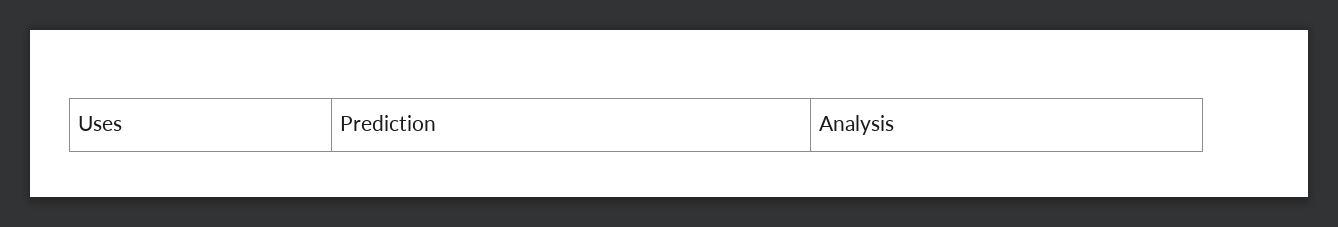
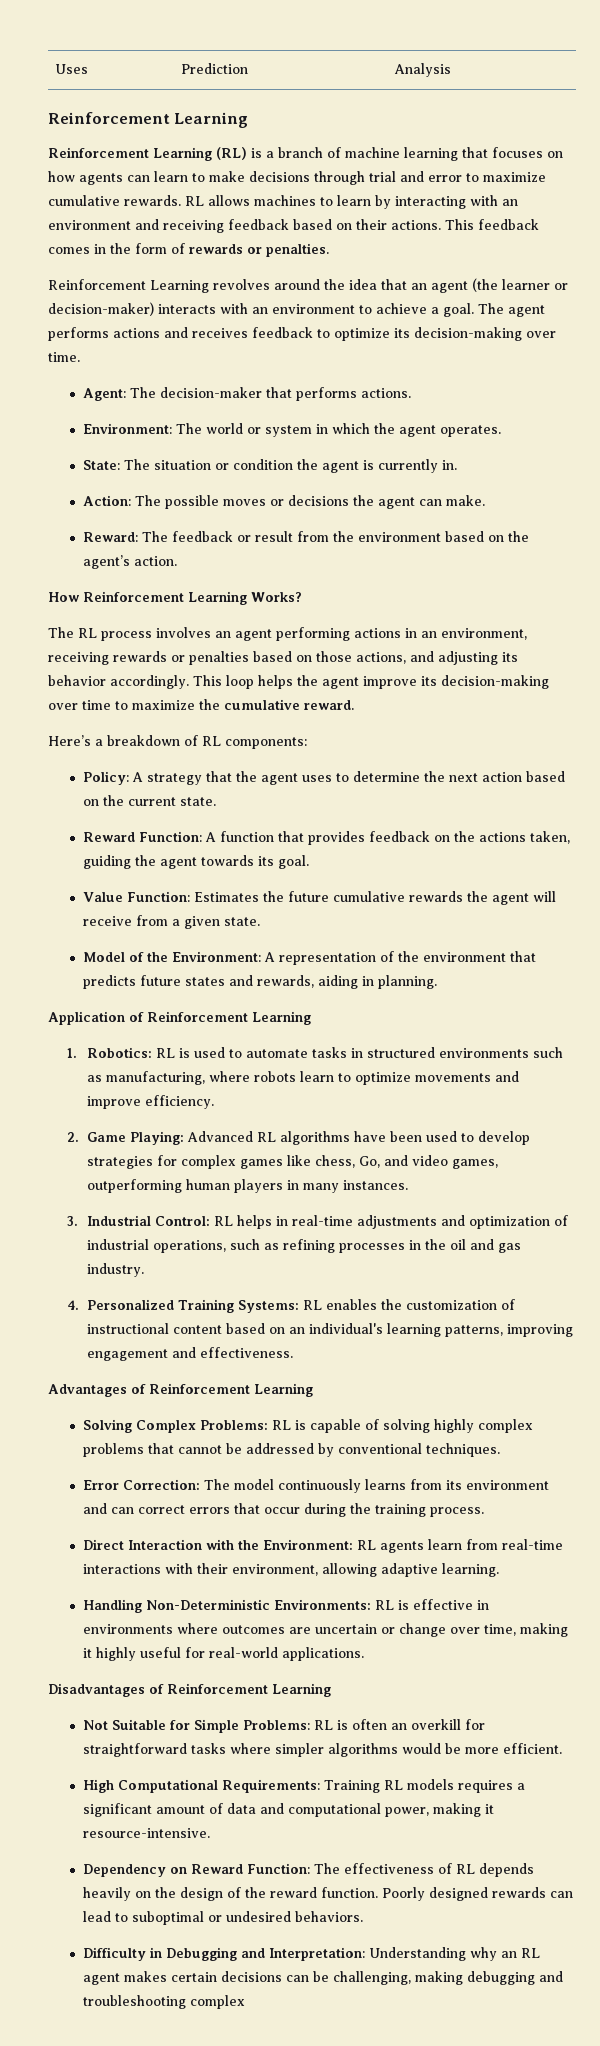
  Uses | Prediction | Analysis
+ Reinforcement Learning
+ Reinforcement Learning (RL) is a branch of machine learning that focuses on how agents can learn to make decisions through trial and error to maximize cumulative rewards. RL allows machines to learn by interacting with an environment and receiving feedback based on their actions. This feedback comes in the form of rewards or penalties.
+ Reinforcement Learning revolves around the idea that an agent (the learner or decision-maker) interacts with an environment to achieve a goal. The agent performs actions and receives feedback to optimize its decision-making over time.
+ Agent: The decision-maker that performs actions.
+ Environment: The world or system in which the agent operates.
+ State: The situation or condition the agent is currently in.
+ Action: The possible moves or decisions the agent can make.
+ Reward: The feedback or result from the environment based on the agent’s action.
+ How Reinforcement Learning Works?
+ The RL process involves an agent performing actions in an environment, receiving rewards or penalties based on those actions, and adjusting its behavior accordingly. This loop helps the agent improve its decision-making over time to maximize the cumulative reward.
+ Here’s a breakdown of RL components:
+ Policy: A strategy that the agent uses to determine the next action based on the current state.
+ Reward Function: A function that provides feedback on the actions taken, guiding the agent towards its goal.
+ Value Function: Estimates the future cumulative rewards the agent will receive from a given state.
+ Model of the Environment: A representation of the environment that predicts future states and rewards, aiding in planning.
+ Application of Reinforcement Learning
+ 1. Robotics: RL is used to automate tasks in structured environments such as manufacturing, where robots learn to optimize movements and improve efficiency.
+ 2. Game Playing: Advanced RL algorithms have been used to develop strategies for complex games like chess, Go, and video games, outperforming human players in many instances.
+ 3. Industrial Control: RL helps in real-time adjustments and optimization of industrial operations, such as refining processes in the oil and gas industry.
+ 4. Personalized Training Systems: RL enables the customization of instructional content based on an individual's learning patterns, improving engagement and effectiveness.
+ Advantages of Reinforcement Learning
+ Solving Complex Problems: RL is capable of solving highly complex problems that cannot be addressed by conventional techniques.
+ Error Correction: The model continuously learns from its environment and can correct errors that occur during the training process.
+ Direct Interaction with the Environment: RL agents learn from real-time interactions with their environment, allowing adaptive learning.
+ Handling Non-Deterministic Environments: RL is effective in environments where outcomes are uncertain or change over time, making it highly useful for real-world applications.
+ Disadvantages of Reinforcement Learning
+ Not Suitable for Simple Problems: RL is often an overkill for straightforward tasks where simpler algorithms would be more efficient.
+ High Computational Requirements: Training RL models requires a significant amount of data and computational power, making it resource-intensive.
+ Dependency on Reward Function: The effectiveness of RL depends heavily on the design of the reward function. Poorly designed rewards can lead to suboptimal or undesired behaviors.
+ Difficulty in Debugging and Interpretation: Understanding why an RL agent makes certain decisions can be challenging, making debugging and troubleshooting complex

